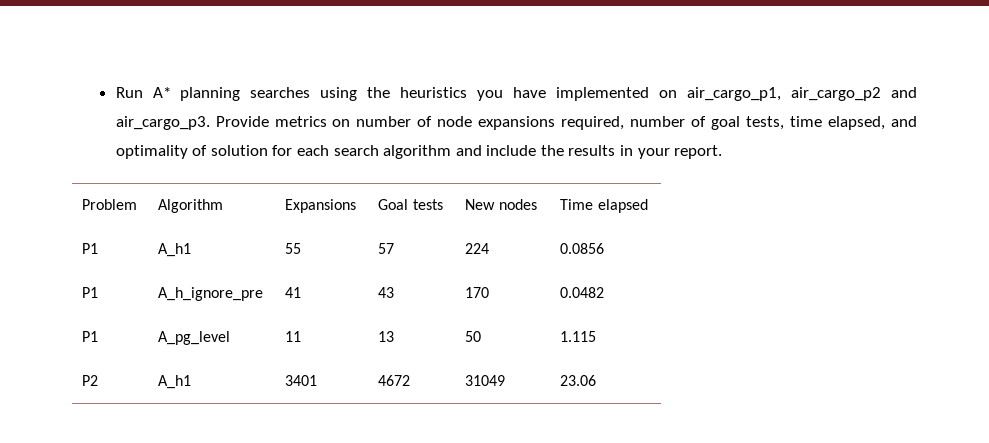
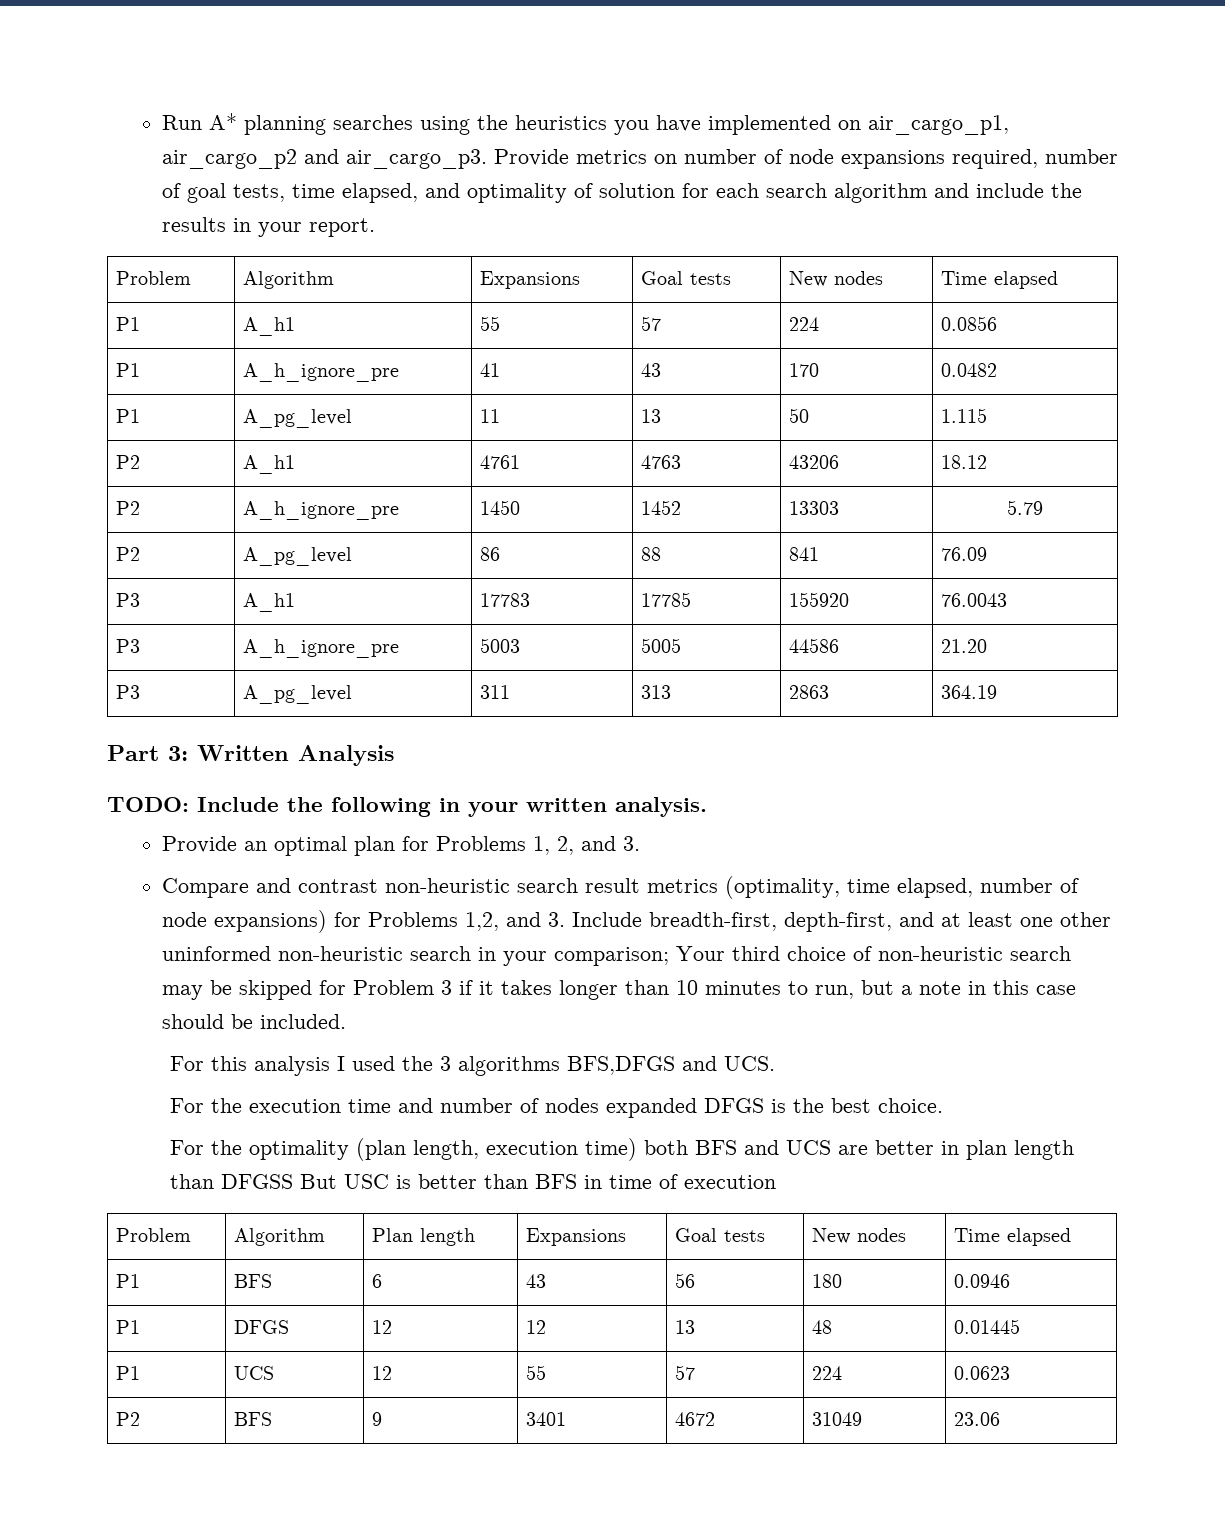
- P2 | A_h1 | 3401 | 4672 | 31049 | 23.06
+ P2 | A_h1 | 4761 | 4763 | 43206 | 18.12
+ P2 | A_h_ignore_pre | 1450 | 1452 | 13303 | 5.79
+ P2 | A_pg_level | 86 | 88 | 841 | 76.09
+ P3 | A_h1 | 17783 | 17785 | 155920 | 76.0043
+ P3 | A_h_ignore_pre | 5003 | 5005 | 44586 | 21.20
+ P3 | A_pg_level | 311 | 313 | 2863 | 364.19
+ Part 3: Written Analysis
+ TODO: Include the following in your written analysis.
+ Provide an optimal plan for Problems 1, 2, and 3.
+ Compare and contrast non-heuristic search result metrics (optimality, time elapsed, number of node expansions) for Problems 1,2, and 3. Include breadth-first, depth-first, and at least one other uninformed non-heuristic search in your comparison; Your third choice of non-heuristic search may be skipped for Problem 3 if it takes longer than 10 minutes to run, but a note in this case should be included.
+ For this analysis I used the 3 algorithms BFS,DFGS and UCS.
+ For the execution time and number of nodes expanded DFGS is the best choice.
+ For the optimality (plan length, execution time) both BFS and UCS are better in plan length than DFGSS But USC is better than BFS in time of execution
+ Problem | Algorithm | Plan length | Expansions | Goal tests | New nodes | Time elapsed
+ P1 | BFS | 6 | 43 | 56 | 180 | 0.0946
+ P1 | DFGS | 12 | 12 | 13 | 48 | 0.01445
+ P1 | UCS | 12 | 55 | 57 | 224 | 0.0623
+ P2 | BFS | 9 | 3401 | 4672 | 31049 | 23.06

